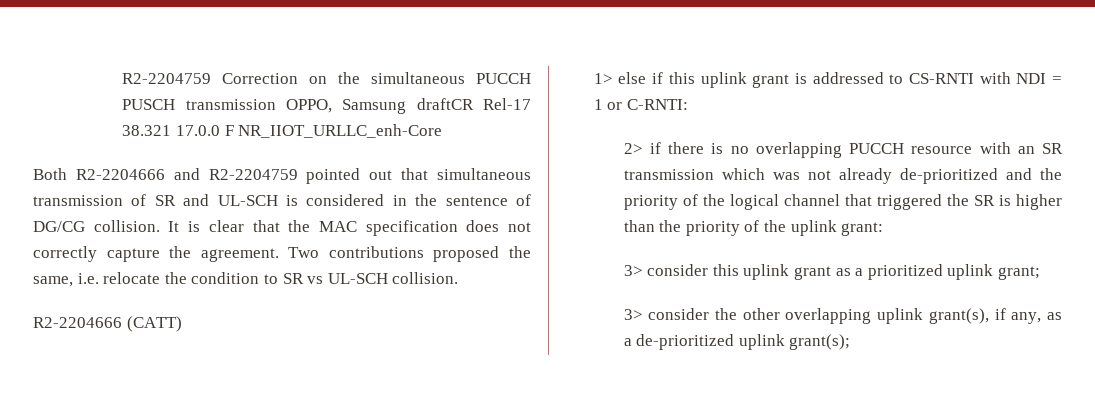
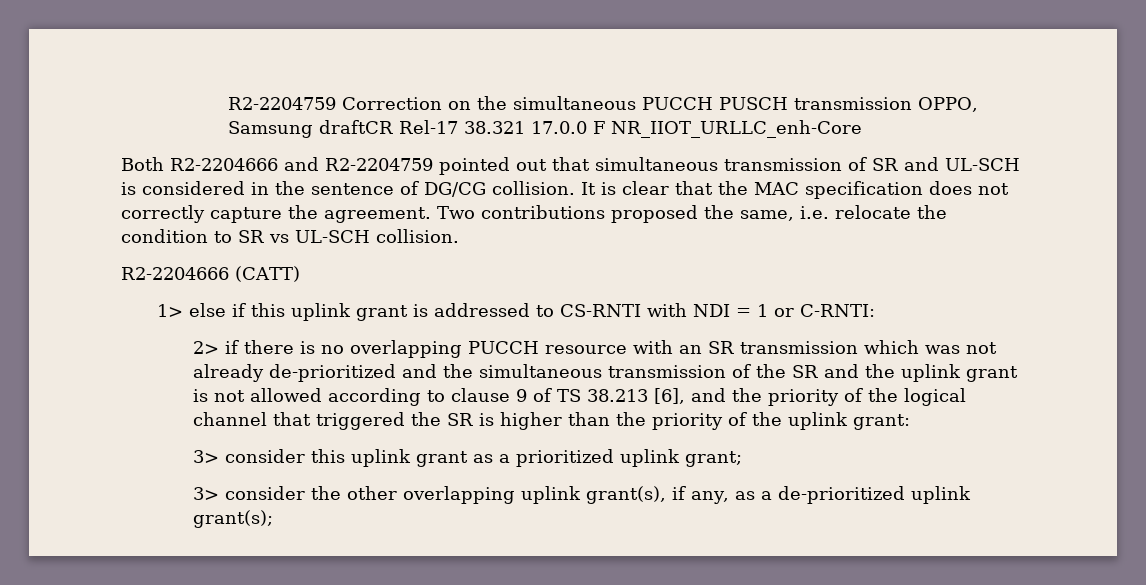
- 2> if there is no overlapping PUCCH resource with an SR transmission which was not already de-prioritized and the priority of the logical channel that triggered the SR is higher than the priority of the uplink grant:
+ 2> if there is no overlapping PUCCH resource with an SR transmission which was not already de-prioritized and the simultaneous transmission of the SR and the uplink grant is not allowed according to clause 9 of TS 38.213 [6], and the priority of the logical channel that triggered the SR is higher than the priority of the uplink grant:

